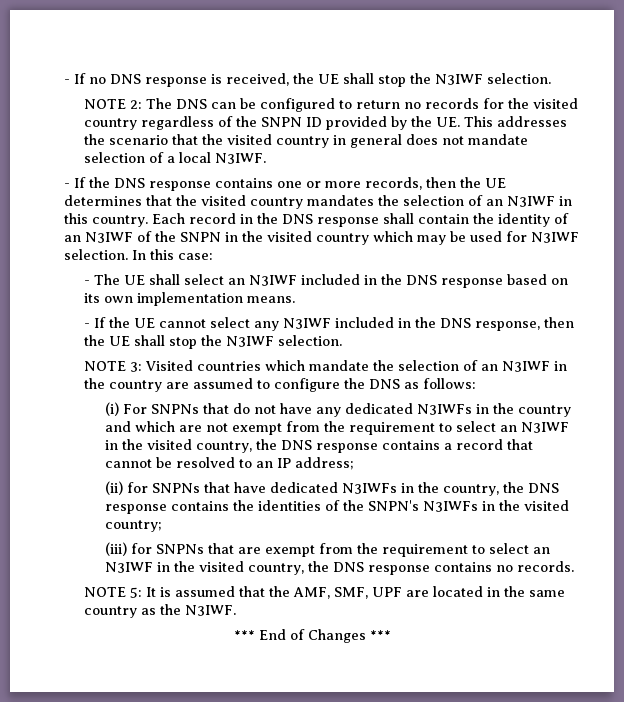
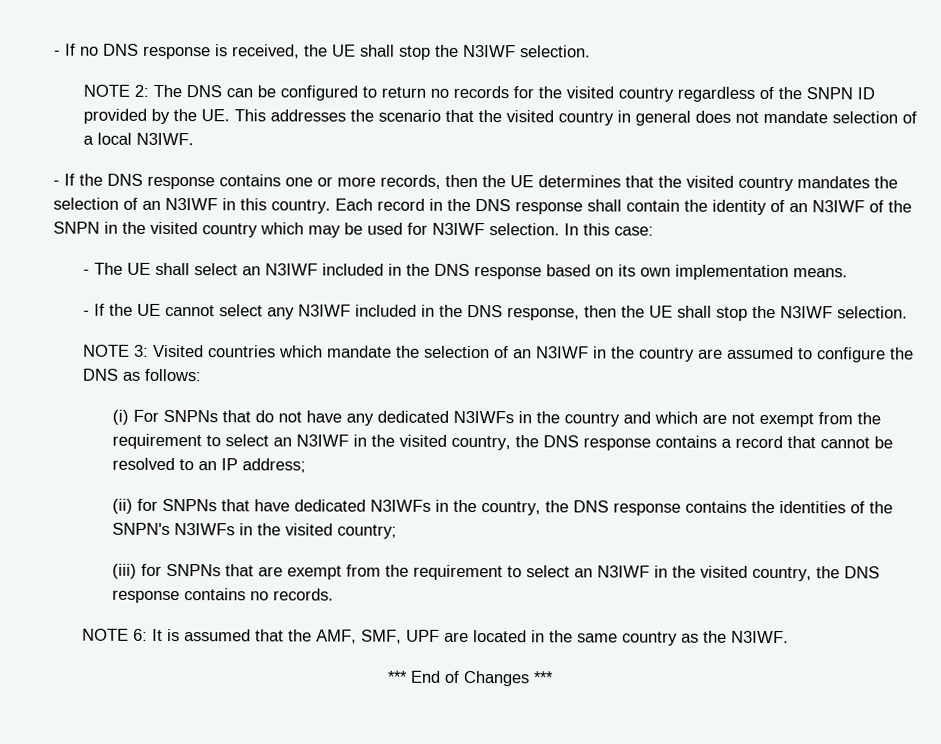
- NOTE 5: It is assumed that the AMF, SMF, UPF are located in the same country as the N3IWF.
+ NOTE 6: It is assumed that the AMF, SMF, UPF are located in the same country as the N3IWF.

